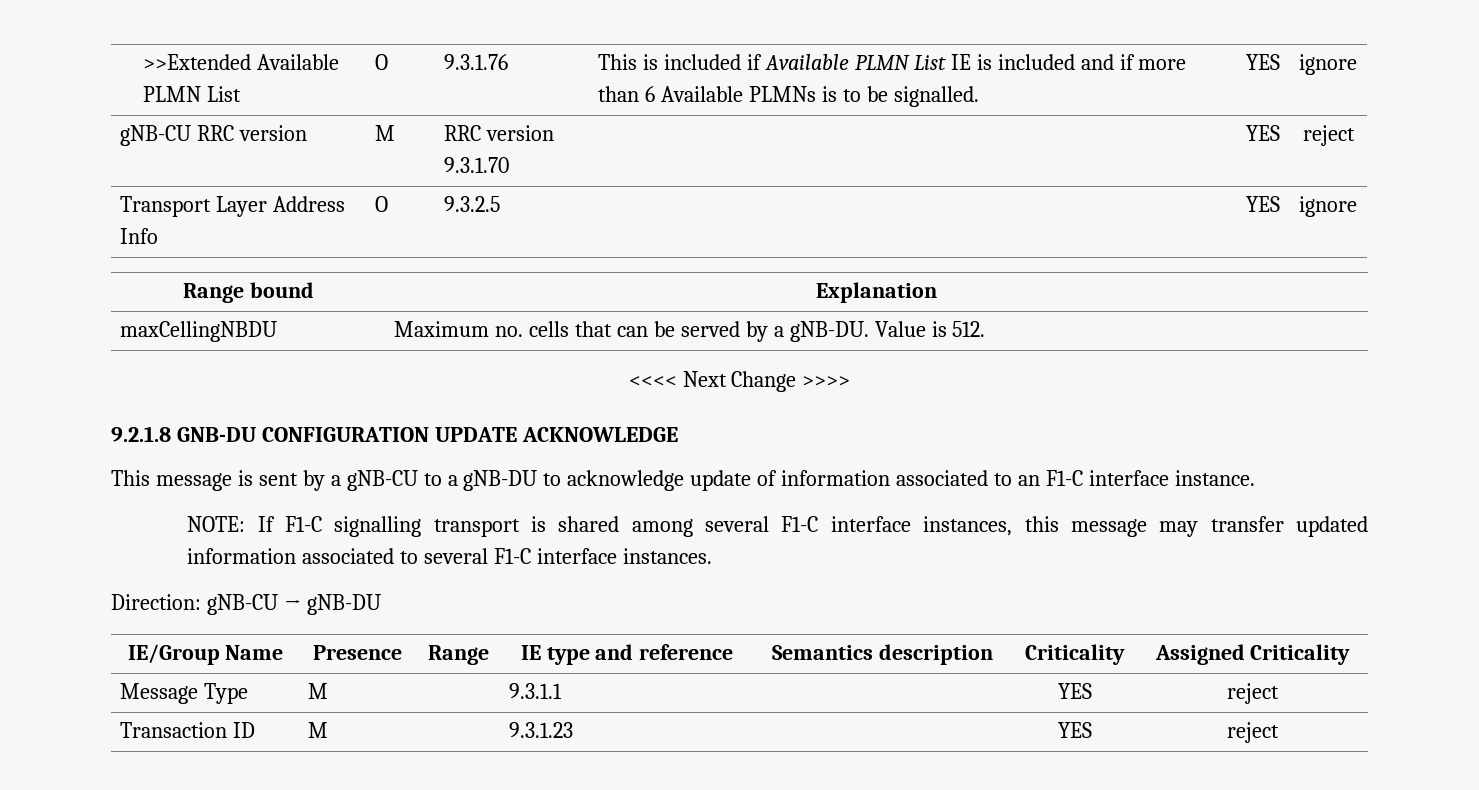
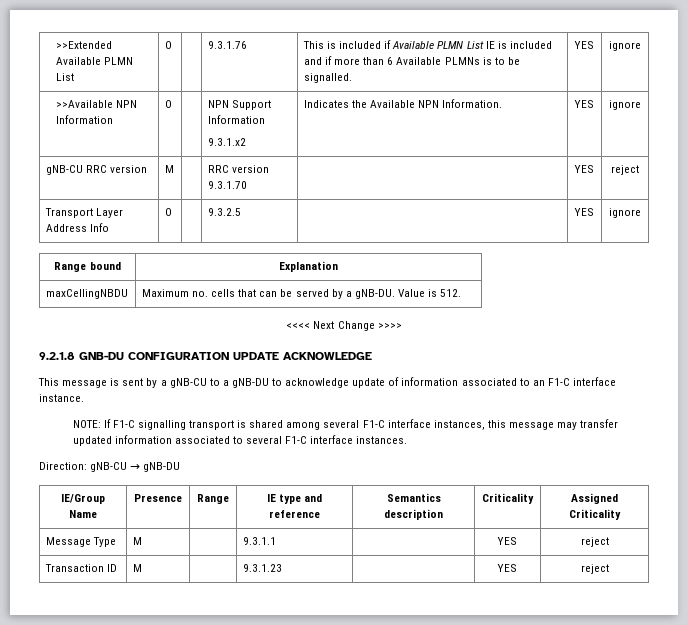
+ >>Available NPN Information | O | | NPN Support Information
+ 9.3.1.x2 | Indicates the Available NPN Information. | YES | ignore

